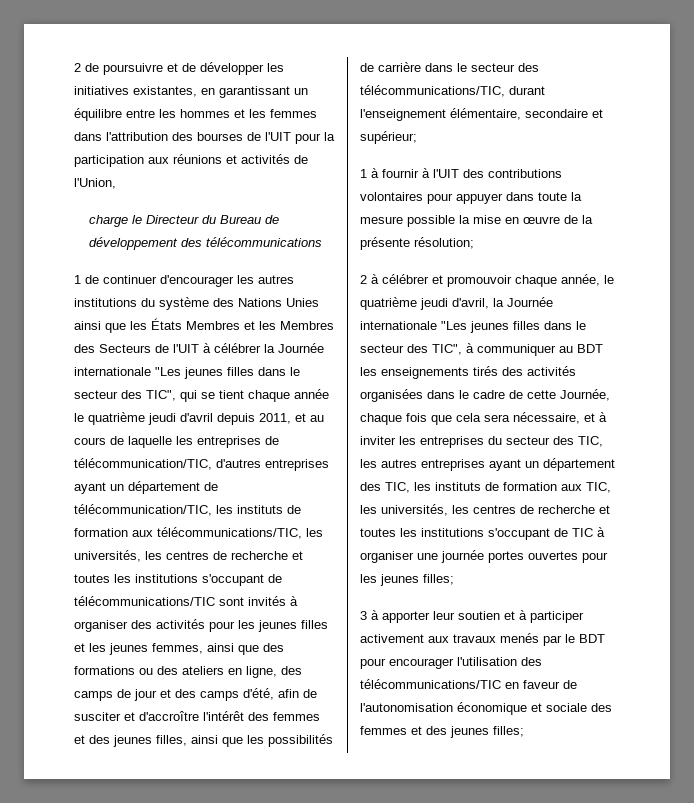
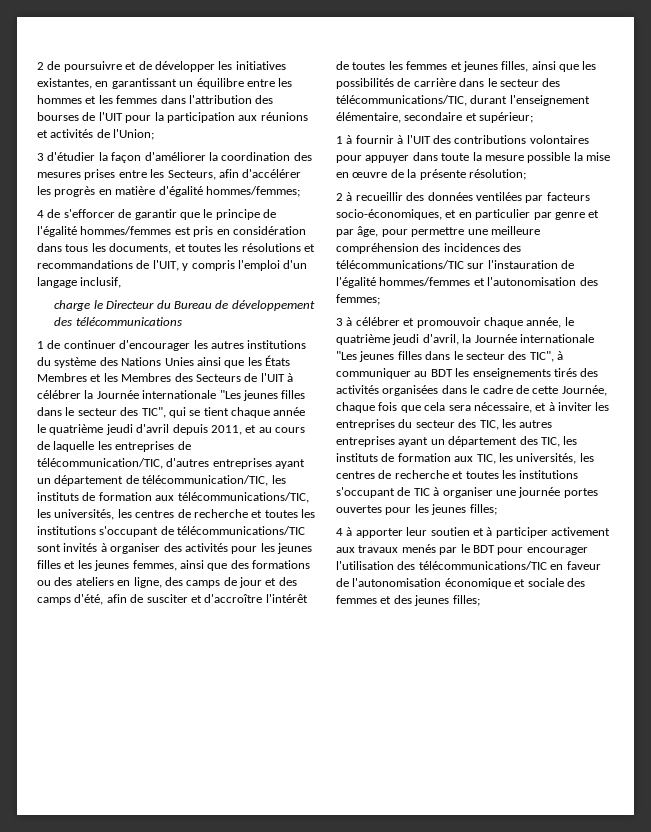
- 2 de poursuivre et de développer les initiatives existantes, en garantissant un équilibre entre les hommes et les femmes dans l'attribution des bourses de l'UIT pour la participation aux réunions et activités de l'Union,
+ 2 de poursuivre et de développer les initiatives existantes, en garantissant un équilibre entre les hommes et les femmes dans l'attribution des bourses de l'UIT pour la participation aux réunions et activités de l'Union;
+ 3 d'étudier la façon d'améliorer la coordination des mesures prises entre les Secteurs, afin d'accélérer les progrès en matière d'égalité hommes/femmes;
+ 4 de s'efforcer de garantir que le principe de l'égalité hommes/femmes est pris en considération dans tous les documents, et toutes les résolutions et recommandations de l'UIT, y compris l'emploi d'un langage inclusif,
- 1 de continuer d'encourager les autres institutions du système des Nations Unies ainsi que les États Membres et les Membres des Secteurs de l'UIT à célébrer la Journée internationale "Les jeunes filles dans le secteur des TIC", qui se tient chaque année le quatrième jeudi d'avril depuis 2011, et au cours de laquelle les entreprises de télécommunication/TIC, d'autres entreprises ayant un département de télécommunication/TIC, les instituts de formation aux télécommunications/TIC, les universités, les centres de recherche et toutes les institutions s'occupant de télécommunications/TIC sont invités à organiser des activités pour les jeunes filles et les jeunes femmes, ainsi que des formations ou des ateliers en ligne, des camps de jour et des camps d'été, afin de susciter et d'accroître l'intérêt des femmes et des jeunes filles, ainsi que les possibilités de carrière dans le secteur des télécommunications/TIC, durant l'enseignement élémentaire, secondaire et supérieur;
+ 1 de continuer d'encourager les autres institutions du système des Nations Unies ainsi que les États Membres et les Membres des Secteurs de l'UIT à célébrer la Journée internationale "Les jeunes filles dans le secteur des TIC", qui se tient chaque année le quatrième jeudi d'avril depuis 2011, et au cours de laquelle les entreprises de télécommunication/TIC, d'autres entreprises ayant un département de télécommunication/TIC, les instituts de formation aux télécommunications/TIC, les universités, les centres de recherche et toutes les institutions s'occupant de télécommunications/TIC sont invités à organiser des activités pour les jeunes filles et les jeunes femmes, ainsi que des formations ou des ateliers en ligne, des camps de jour et des camps d'été, afin de susciter et d'accroître l'intérêt de toutes les femmes et jeunes filles, ainsi que les possibilités de carrière dans le secteur des télécommunications/TIC, durant l'enseignement élémentaire, secondaire et supérieur;
- 2 à célébrer et promouvoir chaque année, le quatrième jeudi d'avril, la Journée internationale "Les jeunes filles dans le secteur des TIC", à communiquer au BDT les enseignements tirés des activités organisées dans le cadre de cette Journée, chaque fois que cela sera nécessaire, et à inviter les entreprises du secteur des TIC, les autres entreprises ayant un département des TIC, les instituts de formation aux TIC, les universités, les centres de recherche et toutes les institutions s'occupant de TIC à organiser une journée portes ouvertes pour les jeunes filles;
+ 2 à recueillir des données ventilées par facteurs socio-économiques, et en particulier par genre et par âge, pour permettre une meilleure compréhension des incidences des télécommunications/TIC sur l'instauration de l'égalité hommes/femmes et l'autonomisation des femmes;
+ 3 à célébrer et promouvoir chaque année, le quatrième jeudi d'avril, la Journée internationale "Les jeunes filles dans le secteur des TIC", à communiquer au BDT les enseignements tirés des activités organisées dans le cadre de cette Journée, chaque fois que cela sera nécessaire, et à inviter les entreprises du secteur des TIC, les autres entreprises ayant un département des TIC, les instituts de formation aux TIC, les universités, les centres de recherche et toutes les institutions s'occupant de TIC à organiser une journée portes ouvertes pour les jeunes filles;
- 3 à apporter leur soutien et à participer activement aux travaux menés par le BDT pour encourager l'utilisation des télécommunications/TIC en faveur de l'autonomisation économique et sociale des femmes et des jeunes filles;
+ 4 à apporter leur soutien et à participer activement aux travaux menés par le BDT pour encourager l'utilisation des télécommunications/TIC en faveur de l'autonomisation économique et sociale des femmes et des jeunes filles;

